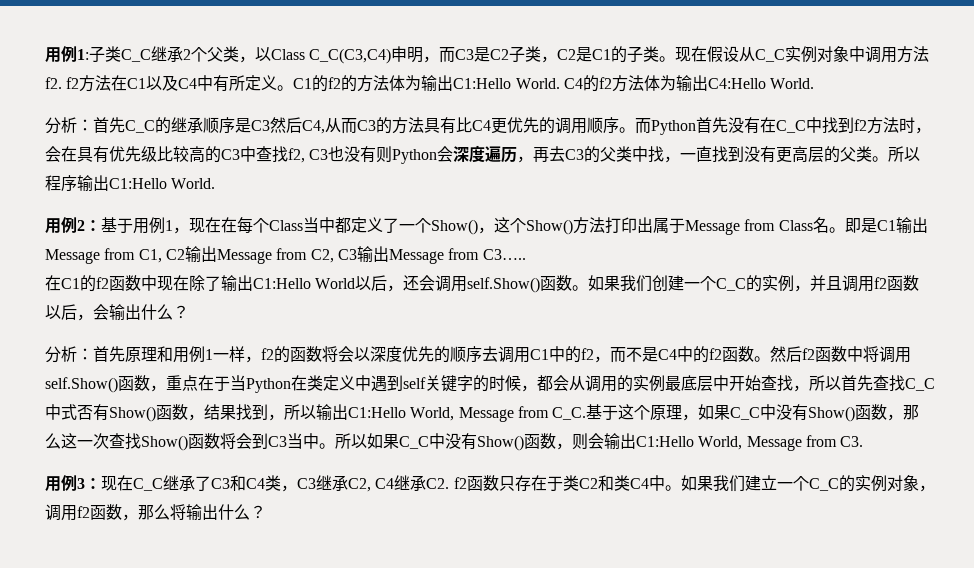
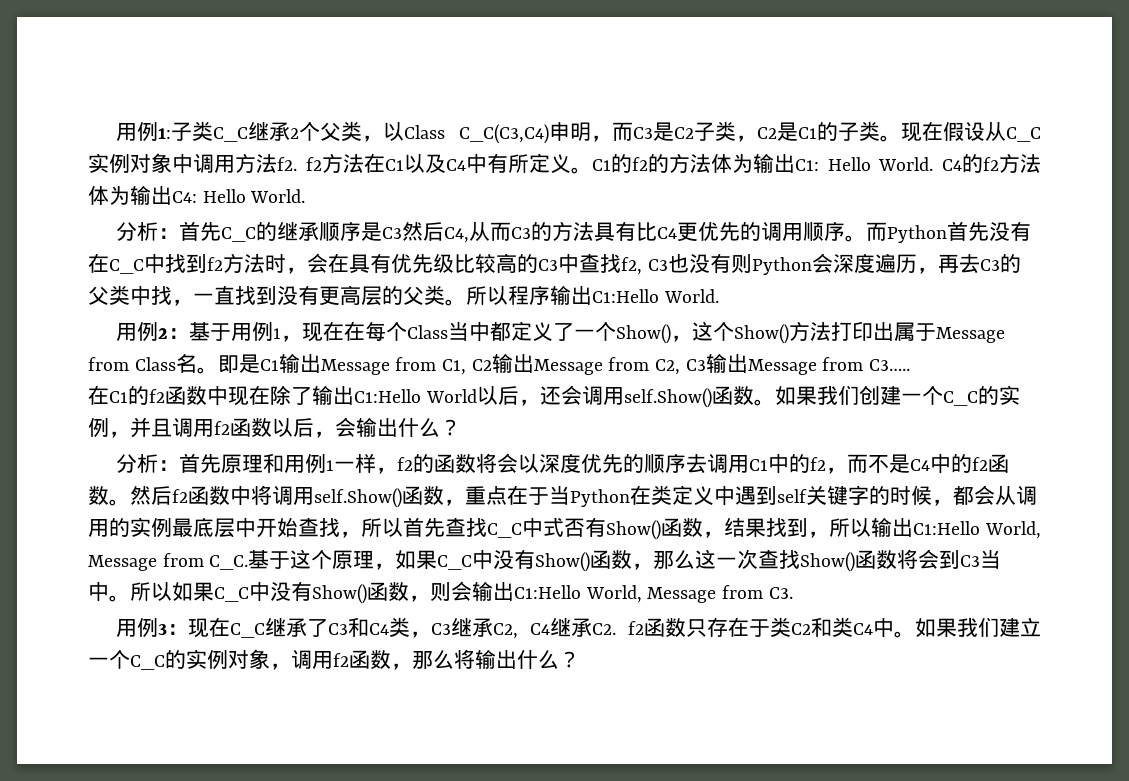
- C1的f2的方法体为输出C1:Hello World.
+ C1的f2的方法体为输出C1: Hello World.
- C4的f2方法体为输出C4:Hello World.
+ C4的f2方法体为输出C4: Hello World.

